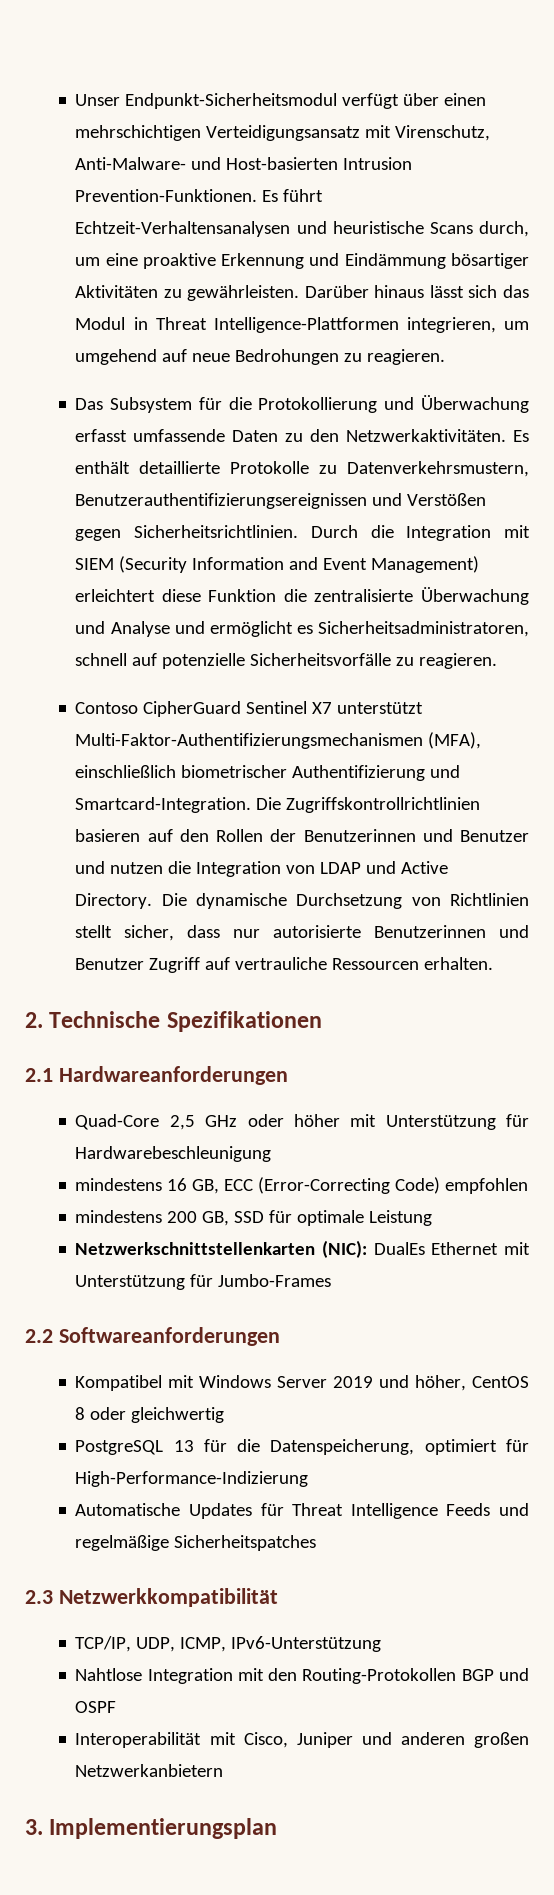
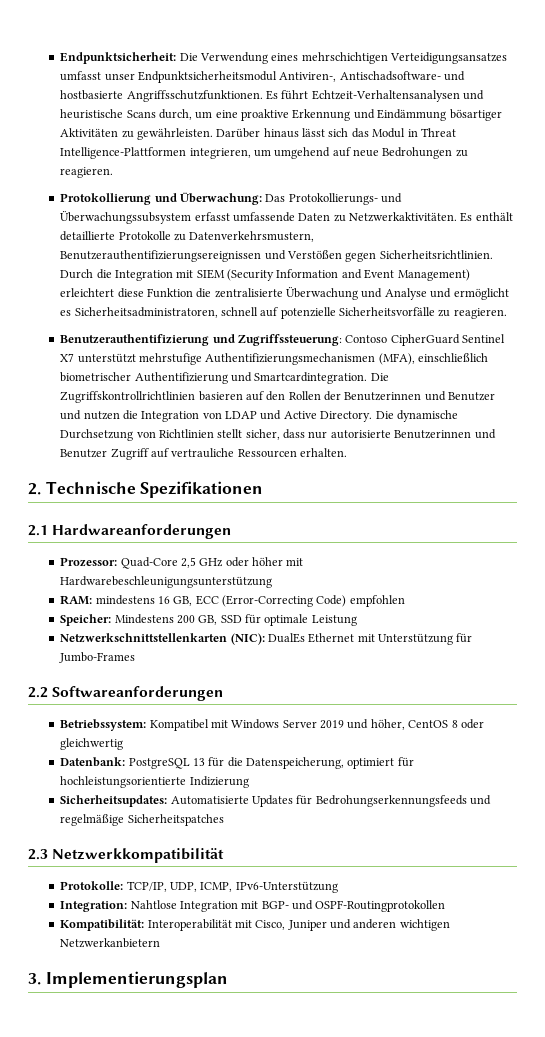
- Unser Endpunkt-Sicherheitsmodul verfügt über einen mehrschichtigen Verteidigungsansatz mit Virenschutz, Anti-Malware- und Host-basierten Intrusion Prevention-Funktionen.
+ Endpunktsicherheit: Die Verwendung eines mehrschichtigen Verteidigungsansatzes umfasst unser Endpunktsicherheitsmodul Antiviren-, Antischadsoftware- und hostbasierte Angriffsschutzfunktionen.
- Das Subsystem für die Protokollierung und Überwachung erfasst umfassende Daten zu den Netzwerkaktivitäten.
+ Protokollierung und Überwachung: Das Protokollierungs- und Überwachungssubsystem erfasst umfassende Daten zu Netzwerkaktivitäten.
- Contoso CipherGuard Sentinel X7 unterstützt Multi-Faktor-Authentifizierungsmechanismen (MFA), einschließlich biometrischer Authentifizierung und Smartcard-Integration.
+ Benutzerauthentifizierung und Zugriffssteuerung: Contoso CipherGuard Sentinel X7 unterstützt mehrstufige Authentifizierungsmechanismen (MFA), einschließlich biometrischer Authentifizierung und Smartcardintegration.
- Quad-Core 2,5 GHz oder höher mit Unterstützung für Hardwarebeschleunigung
- mindestens 16 GB, ECC (Error-Correcting Code) empfohlen
+ Prozessor: Quad-Core 2,5 GHz oder höher mit Hardwarebeschleunigungsunterstützung
+ RAM: mindestens 16 GB, ECC (Error-Correcting Code) empfohlen
- mindestens 200 GB, SSD für optimale Leistung
+ Speicher: Mindestens 200 GB, SSD für optimale Leistung
- Kompatibel mit Windows Server 2019 und höher, CentOS 8 oder gleichwertig
+ Betriebssystem: Kompatibel mit Windows Server 2019 und höher, CentOS 8 oder gleichwertig
- PostgreSQL 13 für die Datenspeicherung, optimiert für High-Performance-Indizierung
- Automatische Updates für Threat Intelligence Feeds und regelmäßige Sicherheitspatches
+ Datenbank: PostgreSQL 13 für die Datenspeicherung, optimiert für hochleistungsorientierte Indizierung
+ Sicherheitsupdates: Automatisierte Updates für Bedrohungserkennungsfeeds und regelmäßige Sicherheitspatches
- TCP/IP, UDP, ICMP, IPv6-Unterstützung
+ Protokolle: TCP/IP, UDP, ICMP, IPv6-Unterstützung
- Nahtlose Integration mit den Routing-Protokollen BGP und OSPF
- Interoperabilität mit Cisco, Juniper und anderen großen Netzwerkanbietern
+ Integration: Nahtlose Integration mit BGP- und OSPF-Routingprotokollen
+ Kompatibilität: Interoperabilität mit Cisco, Juniper und anderen wichtigen Netzwerkanbietern

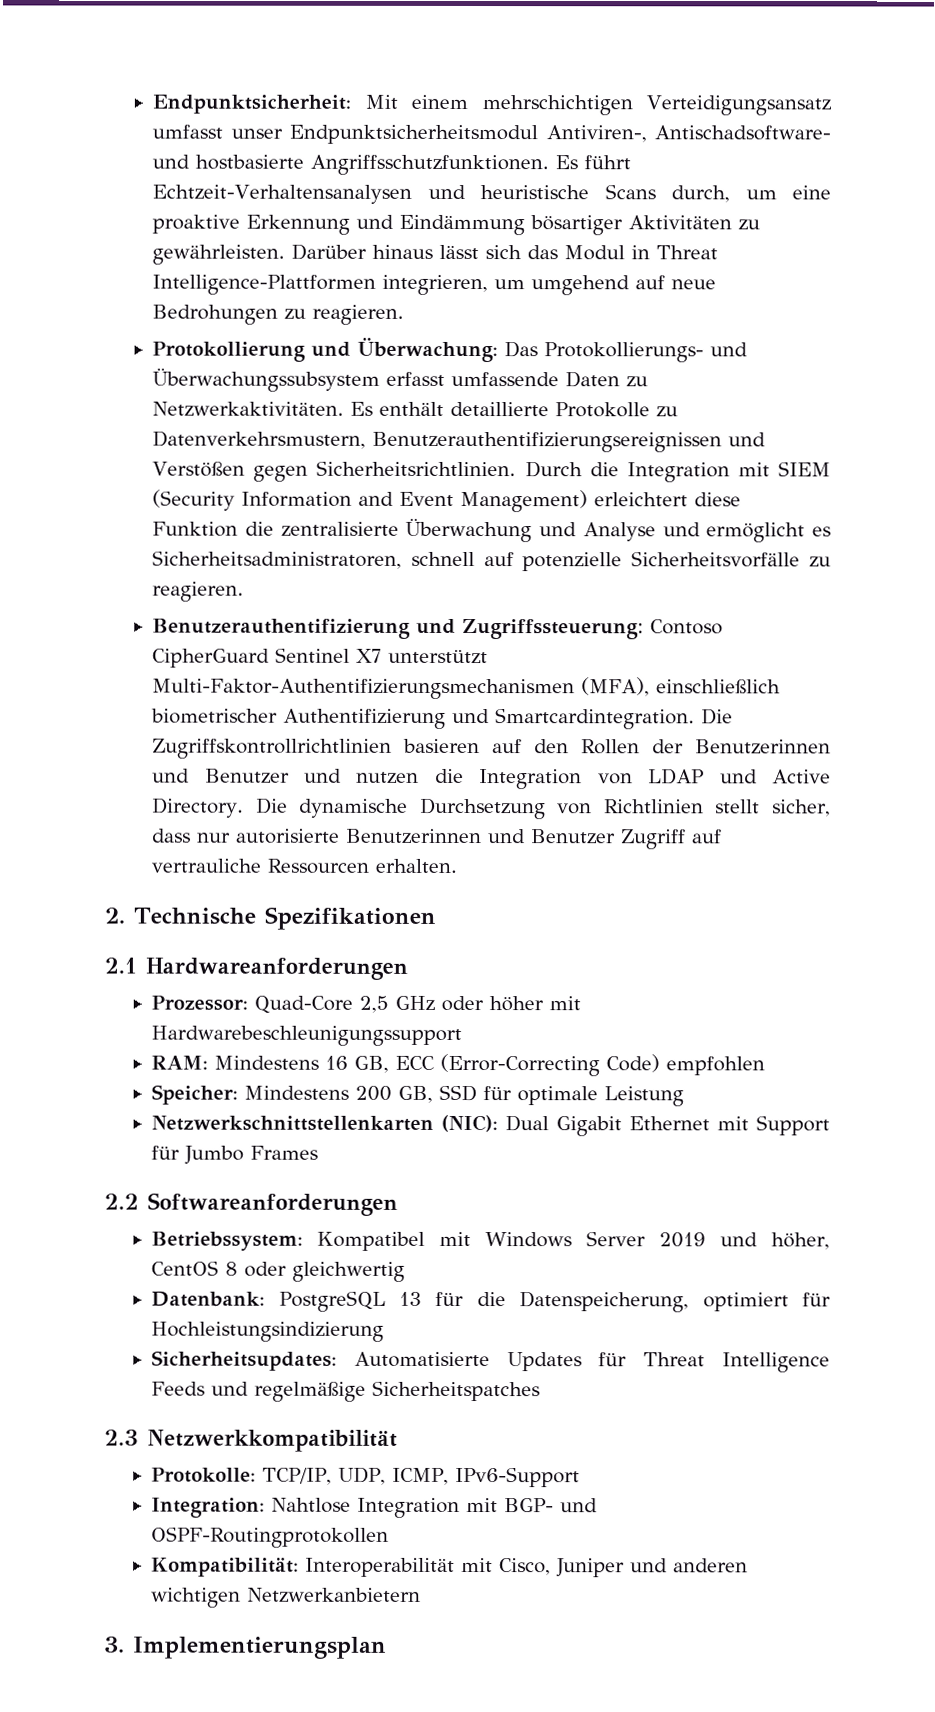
- Endpunktsicherheit: Die Verwendung eines mehrschichtigen Verteidigungsansatzes umfasst unser Endpunktsicherheitsmodul Antiviren-, Antischadsoftware- und hostbasierte Angriffsschutzfunktionen.
+ Endpunktsicherheit: Mit einem mehrschichtigen Verteidigungsansatz umfasst unser Endpunktsicherheitsmodul Antiviren-, Antischadsoftware- und hostbasierte Angriffsschutzfunktionen.
- Benutzerauthentifizierung und Zugriffssteuerung: Contoso CipherGuard Sentinel X7 unterstützt mehrstufige Authentifizierungsmechanismen (MFA), einschließlich biometrischer Authentifizierung und Smartcardintegration.
+ Benutzerauthentifizierung und Zugriffssteuerung: Contoso CipherGuard Sentinel X7 unterstützt Multi-Faktor-Authentifizierungsmechanismen (MFA), einschließlich biometrischer Authentifizierung und Smartcardintegration.
- Prozessor: Quad-Core 2,5 GHz oder höher mit Hardwarebeschleunigungsunterstützung
+ Prozessor: Quad-Core 2,5 GHz oder höher mit Hardwarebeschleunigungssupport
- RAM: mindestens 16 GB, ECC (Error-Correcting Code) empfohlen
+ RAM: Mindestens 16 GB, ECC (Error-Correcting Code) empfohlen
- Netzwerkschnittstellenkarten (NIC): DualEs Ethernet mit Unterstützung für Jumbo-Frames
+ Netzwerkschnittstellenkarten (NIC): Dual Gigabit Ethernet mit Support für Jumbo Frames
- Datenbank: PostgreSQL 13 für die Datenspeicherung, optimiert für hochleistungsorientierte Indizierung
+ Datenbank: PostgreSQL 13 für die Datenspeicherung, optimiert für Hochleistungsindizierung
- Sicherheitsupdates: Automatisierte Updates für Bedrohungserkennungsfeeds und regelmäßige Sicherheitspatches
+ Sicherheitsupdates: Automatisierte Updates für Threat Intelligence Feeds und regelmäßige Sicherheitspatches
- Protokolle: TCP/IP, UDP, ICMP, IPv6-Unterstützung
+ Protokolle: TCP/IP, UDP, ICMP, IPv6-Support

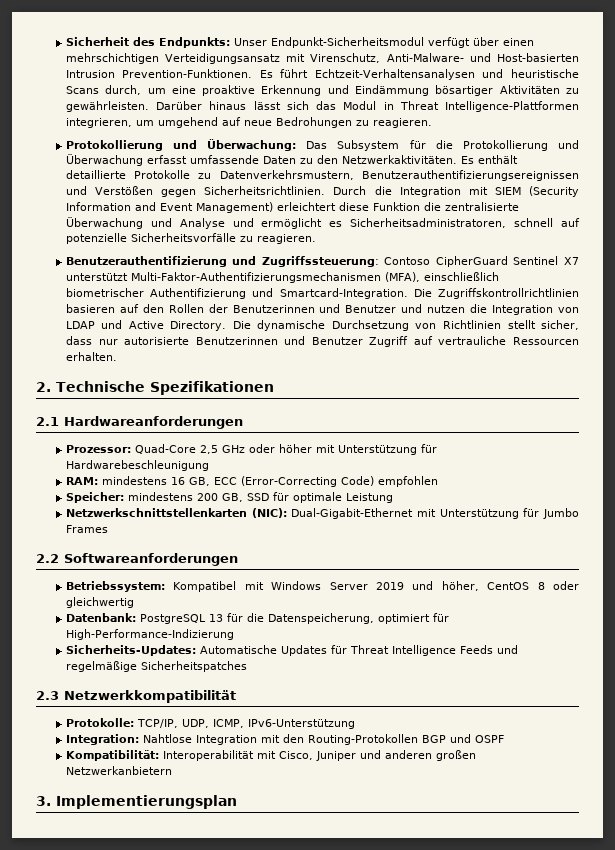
- Endpunktsicherheit: Mit einem mehrschichtigen Verteidigungsansatz umfasst unser Endpunktsicherheitsmodul Antiviren-, Antischadsoftware- und hostbasierte Angriffsschutzfunktionen.
+ Sicherheit des Endpunkts: Unser Endpunkt-Sicherheitsmodul verfügt über einen mehrschichtigen Verteidigungsansatz mit Virenschutz, Anti-Malware- und Host-basierten Intrusion Prevention-Funktionen.
- Protokollierung und Überwachung: Das Protokollierungs- und Überwachungssubsystem erfasst umfassende Daten zu Netzwerkaktivitäten.
+ Protokollierung und Überwachung: Das Subsystem für die Protokollierung und Überwachung erfasst umfassende Daten zu den Netzwerkaktivitäten.
- Benutzerauthentifizierung und Zugriffssteuerung: Contoso CipherGuard Sentinel X7 unterstützt Multi-Faktor-Authentifizierungsmechanismen (MFA), einschließlich biometrischer Authentifizierung und Smartcardintegration.
+ Benutzerauthentifizierung und Zugriffssteuerung: Contoso CipherGuard Sentinel X7 unterstützt Multi-Faktor-Authentifizierungsmechanismen (MFA), einschließlich biometrischer Authentifizierung und Smartcard-Integration.
- Prozessor: Quad-Core 2,5 GHz oder höher mit Hardwarebeschleunigungssupport
+ Prozessor: Quad-Core 2,5 GHz oder höher mit Unterstützung für Hardwarebeschleunigung
- RAM: Mindestens 16 GB, ECC (Error-Correcting Code) empfohlen
+ RAM: mindestens 16 GB, ECC (Error-Correcting Code) empfohlen
- Speicher: Mindestens 200 GB, SSD für optimale Leistung
+ Speicher: mindestens 200 GB, SSD für optimale Leistung
- Netzwerkschnittstellenkarten (NIC): Dual Gigabit Ethernet mit Support für Jumbo Frames
+ Netzwerkschnittstellenkarten (NIC): Dual-Gigabit-Ethernet mit Unterstützung für Jumbo Frames
- Datenbank: PostgreSQL 13 für die Datenspeicherung, optimiert für Hochleistungsindizierung
- Sicherheitsupdates: Automatisierte Updates für Threat Intelligence Feeds und regelmäßige Sicherheitspatches
+ Datenbank: PostgreSQL 13 für die Datenspeicherung, optimiert für High-Performance-Indizierung
+ Sicherheits-Updates: Automatische Updates für Threat Intelligence Feeds und regelmäßige Sicherheitspatches
- Protokolle: TCP/IP, UDP, ICMP, IPv6-Support
+ Protokolle: TCP/IP, UDP, ICMP, IPv6-Unterstützung
- Integration: Nahtlose Integration mit BGP- und OSPF-Routingprotokollen
+ Integration: Nahtlose Integration mit den Routing-Protokollen BGP und OSPF
- Kompatibilität: Interoperabilität mit Cisco, Juniper und anderen wichtigen Netzwerkanbietern
+ Kompatibilität: Interoperabilität mit Cisco, Juniper und anderen großen Netzwerkanbietern

